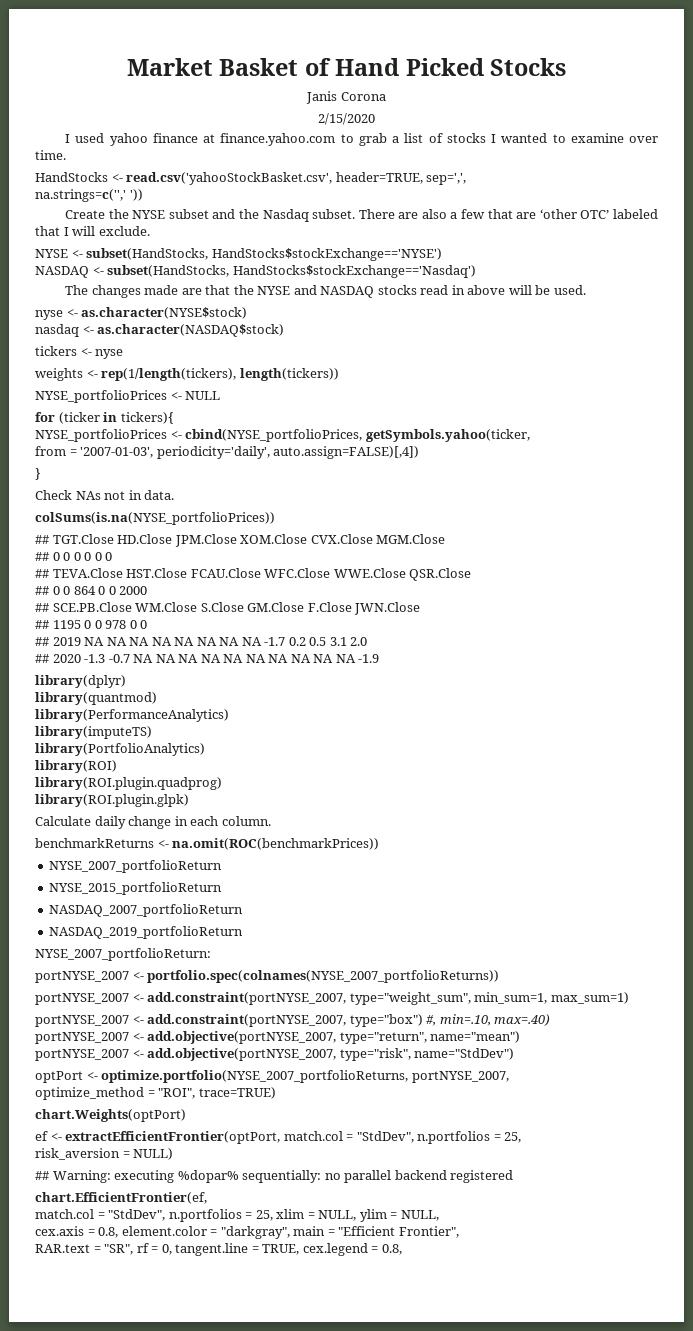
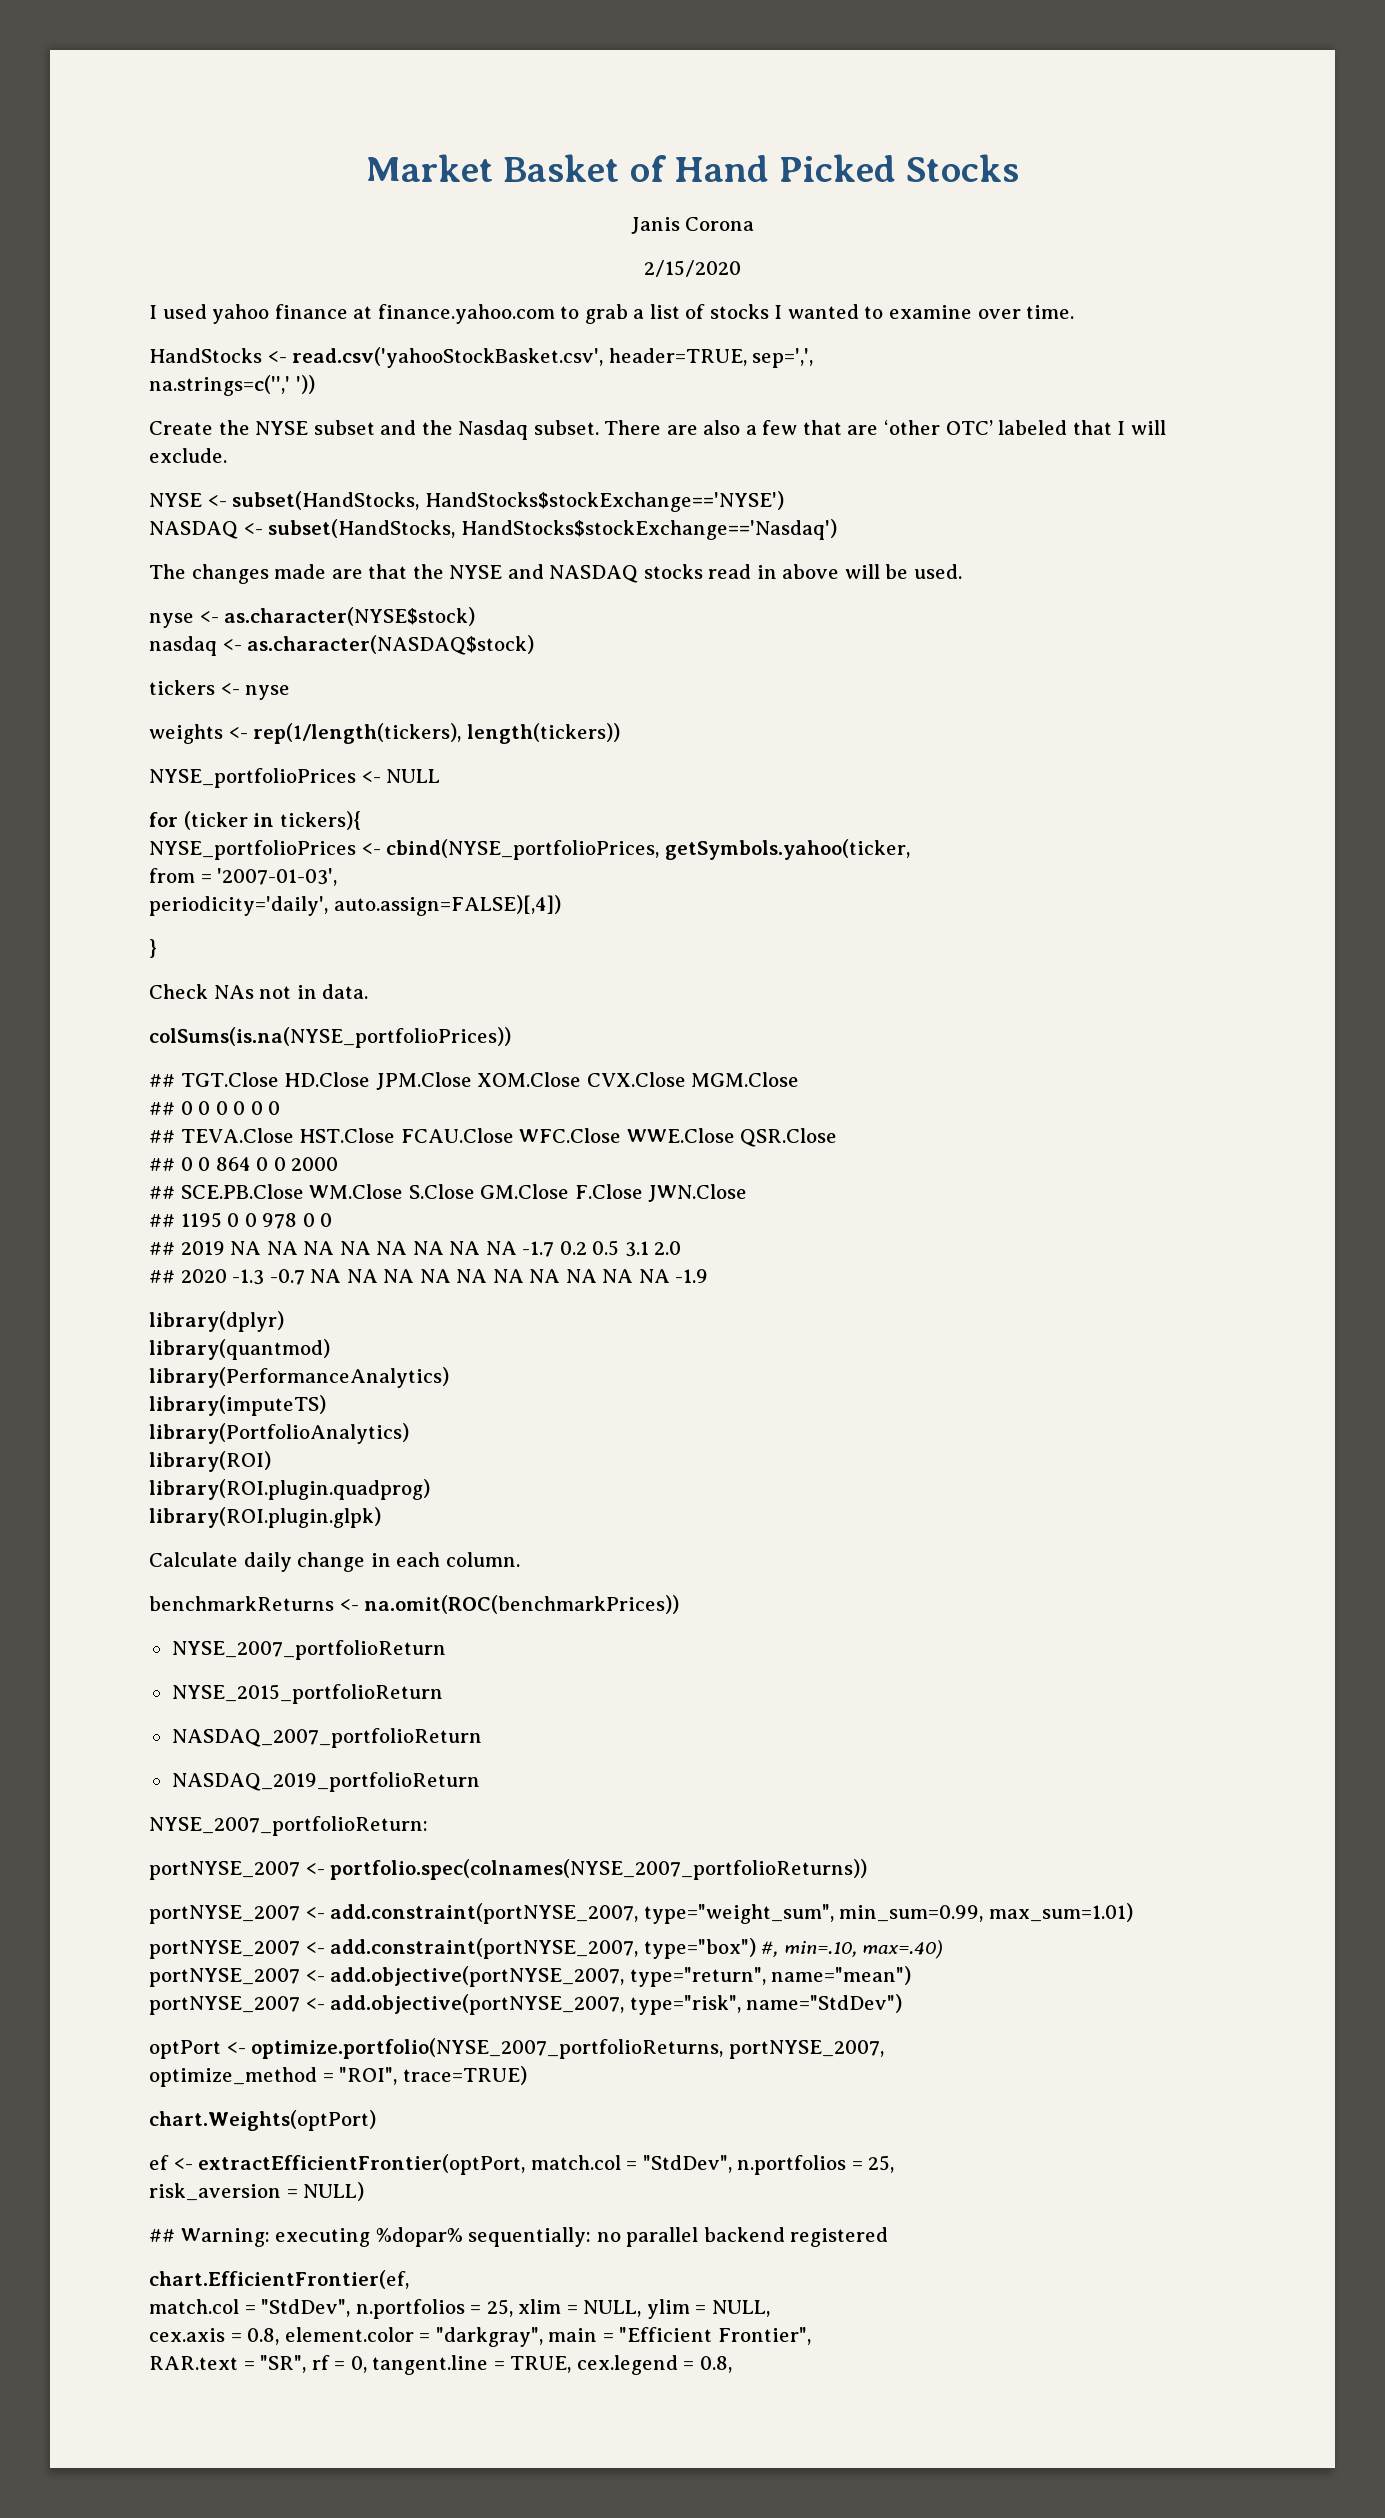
- from = '2007-01-03', periodicity='daily', auto.assign=FALSE)[,4])
+ from = '2007-01-03',
+ periodicity='daily', auto.assign=FALSE)[,4])
- portNYSE_2007 <- add.constraint(portNYSE_2007, type="weight_sum", min_sum=1, max_sum=1)
+ portNYSE_2007 <- add.constraint(portNYSE_2007, type="weight_sum", min_sum=0.99, max_sum=1.01)

